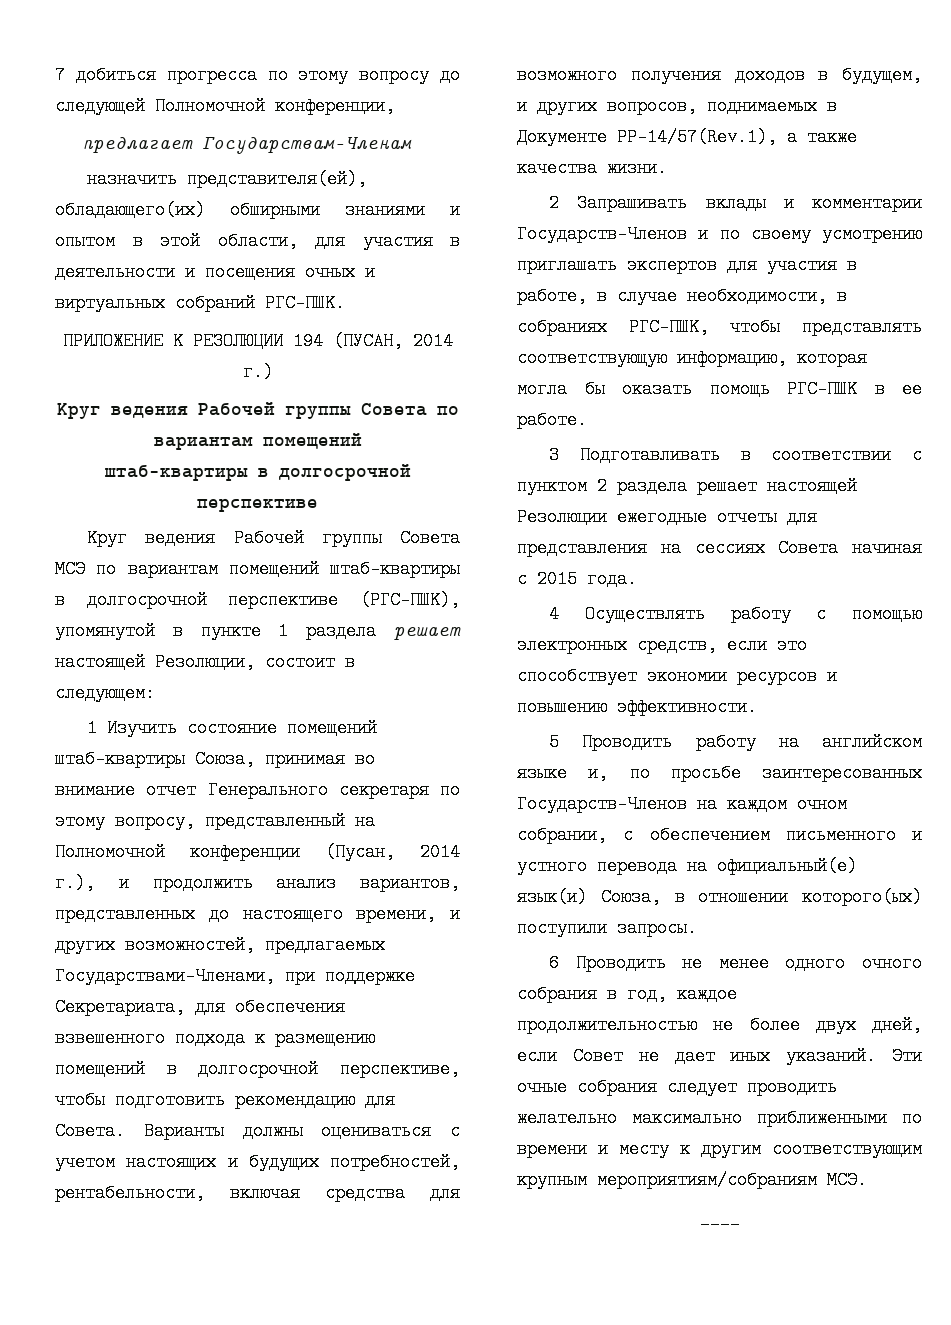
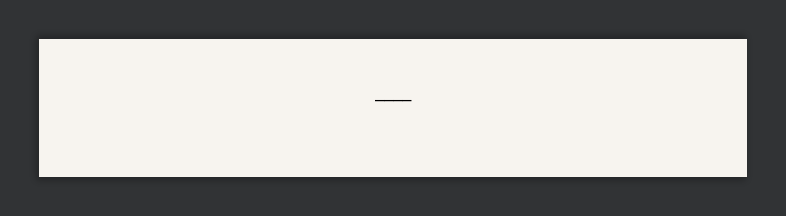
- 7 добиться прогресса по этому вопросу до следующей Полномочной конференции,
- предлагает Государствам-Членам
- назначить представителя(ей), обладающего(их) обширными знаниями и опытом в этой области, для участия в деятельности и посещения очных и виртуальных собраний РГС-ПШК.
- ПРИЛОЖЕНИЕ К РЕЗОЛЮЦИИ 194 (ПУСАН, 2014 г.)
- Круг ведения Рабочей группы Совета по вариантам помещений
- штаб-квартиры в долгосрочной перспективе
- Круг ведения Рабочей группы Совета МСЭ по вариантам помещений штаб-квартиры в долгосрочной перспективе (РГС-ПШК), упомянутой в пункте 1 раздела решает настоящей Резолюции, состоит в следующем:
- 1 Изучить состояние помещений штаб-квартиры Союза, принимая во внимание отчет Генерального секретаря по этому вопросу, представленный на Полномочной конференции (Пусан, 2014 г.), и продолжить анализ вариантов, представленных до настоящего времени, и других возможностей, предлагаемых Государствами-Членами, при поддержке Секретариата, для обеспечения взвешенного подхода к размещению помещений в долгосрочной перспективе, чтобы подготовить рекомендацию для Совета. Варианты должны оцениваться с учетом настоящих и будущих потребностей, рентабельности, включая средства для возможного получения доходов в будущем, и других вопросов, поднимаемых в Документе PP-14/57(Rev.1), а также качества жизни.
- 2 Запрашивать вклады и комментарии Государств-Членов и по своему усмотрению приглашать экспертов для участия в работе, в случае необходимости, в собраниях РГС-ПШК, чтобы представлять соответствующую информацию, которая могла бы оказать помощь РГС-ПШК в ее работе.
- 3 Подготавливать в соответствии с пунктом 2 раздела решает настоящей Резолюции ежегодные отчеты для представления на сессиях Совета начиная с 2015 года.
- 4 Осуществлять работу с помощью электронных средств, если это способствует экономии ресурсов и повышению эффективности.
- 5 Проводить работу на английском языке и, по просьбе заинтересованных Государств-Членов на каждом очном собрании, с обеспечением письменного и устного перевода на официальный(е) язык(и) Союза, в отношении которого(ых) поступили запросы.
- 6 Проводить не менее одного очного собрания в год, каждое продолжительностью не более двух дней, если Совет не дает иных указаний. Эти очные собрания следует проводить желательно максимально приближенными по времени и месту к другим соответствующим крупным мероприятиям/собраниям МСЭ.

